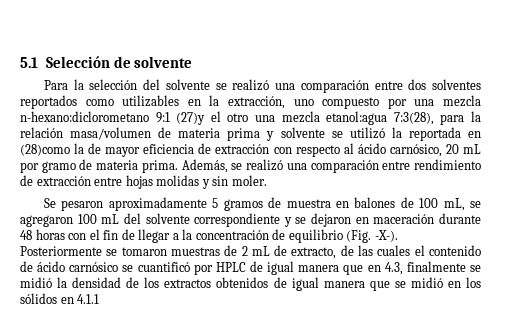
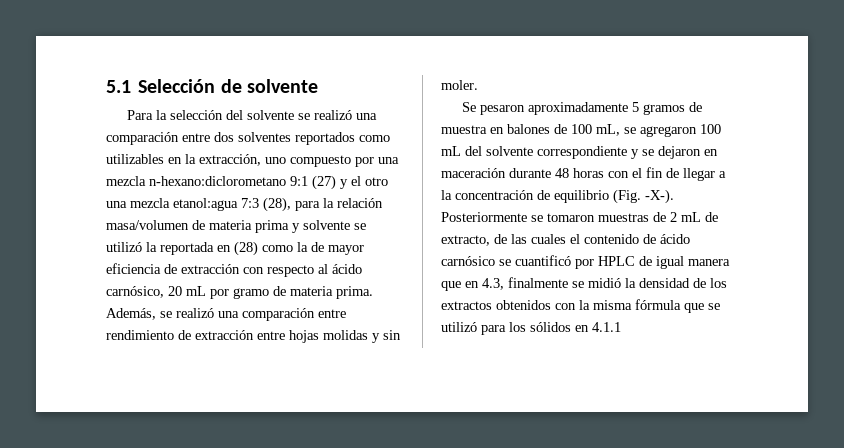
- Para la selección del solvente se realizó una comparación entre dos solventes reportados como utilizables en la extracción, uno compuesto por una mezcla n-hexano:diclorometano 9:1 (27)y el otro una mezcla etanol:agua 7:3(28), para la relación masa/volumen de materia prima y solvente se utilizó la reportada en (28)como la de mayor eficiencia de extracción con respecto al ácido carnósico, 20 mL por gramo de materia prima.
+ Para la selección del solvente se realizó una comparación entre dos solventes reportados como utilizables en la extracción, uno compuesto por una mezcla n-hexano:diclorometano 9:1 (27) y el otro una mezcla etanol:agua 7:3 (28), para la relación masa/volumen de materia prima y solvente se utilizó la reportada en (28) como la de mayor eficiencia de extracción con respecto al ácido carnósico, 20 mL por gramo de materia prima.
- Posteriormente se tomaron muestras de 2 mL de extracto, de las cuales el contenido de ácido carnósico se cuantificó por HPLC de igual manera que en 4.3, finalmente se midió la densidad de los extractos obtenidos de igual manera que se midió en los sólidos en 4.1.1
+ Posteriormente se tomaron muestras de 2 mL de extracto, de las cuales el contenido de ácido carnósico se cuantificó por HPLC de igual manera que en 4.3, finalmente se midió la densidad de los extractos obtenidos con la misma fórmula que se utilizó para los sólidos en 4.1.1

